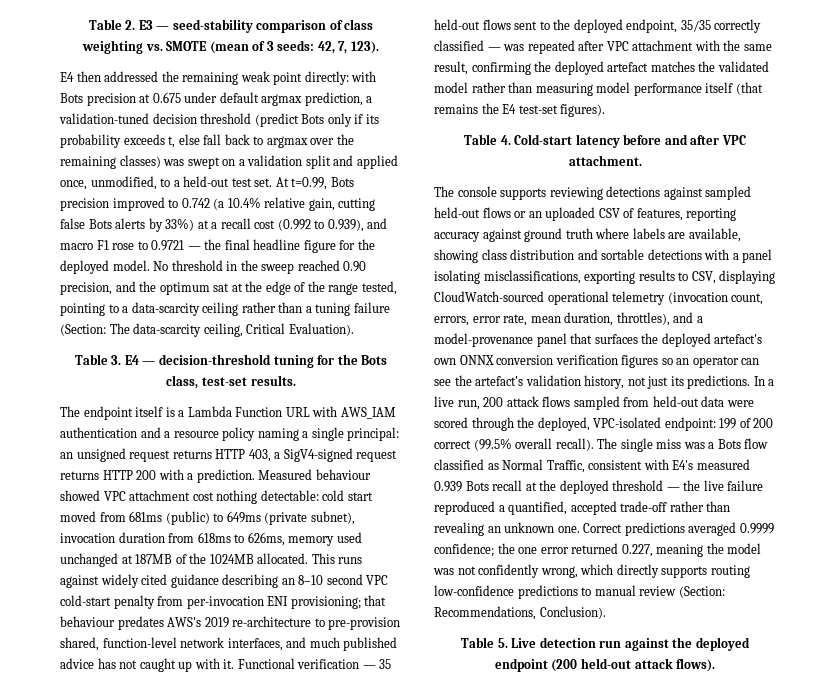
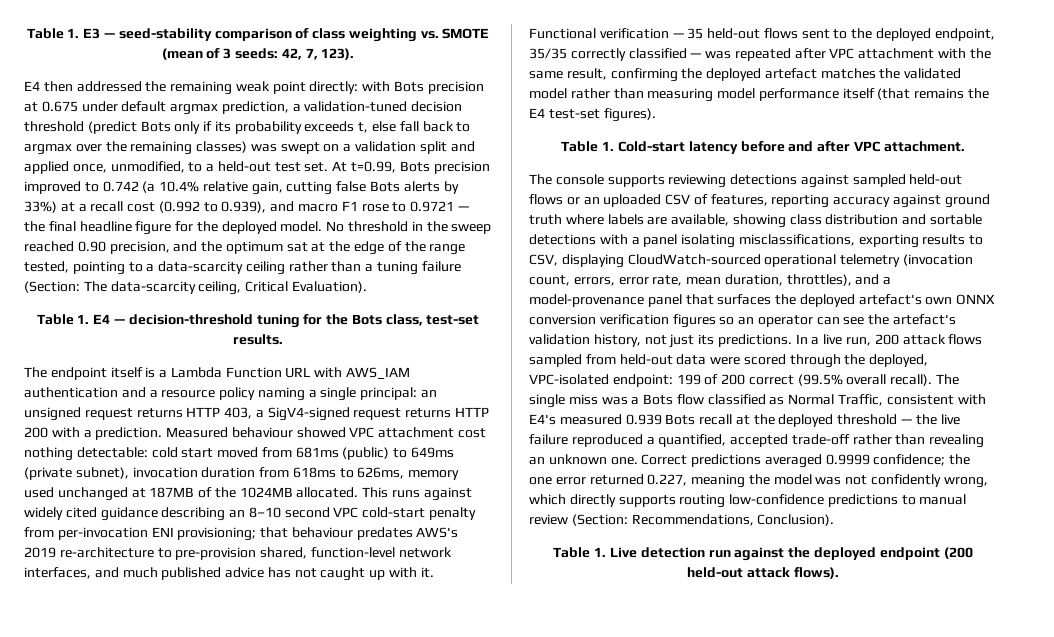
- Table 2. E3 — seed-stability comparison of class weighting vs. SMOTE (mean of 3 seeds: 42, 7, 123).
+ Table 1. E3 — seed-stability comparison of class weighting vs. SMOTE (mean of 3 seeds: 42, 7, 123).
- Table 3. E4 — decision-threshold tuning for the Bots class, test-set results.
+ Table 1. E4 — decision-threshold tuning for the Bots class, test-set results.
- Table 4. Cold-start latency before and after VPC attachment.
+ Table 1. Cold-start latency before and after VPC attachment.
- Table 5. Live detection run against the deployed endpoint (200 held-out attack flows).
+ Table 1. Live detection run against the deployed endpoint (200 held-out attack flows).

